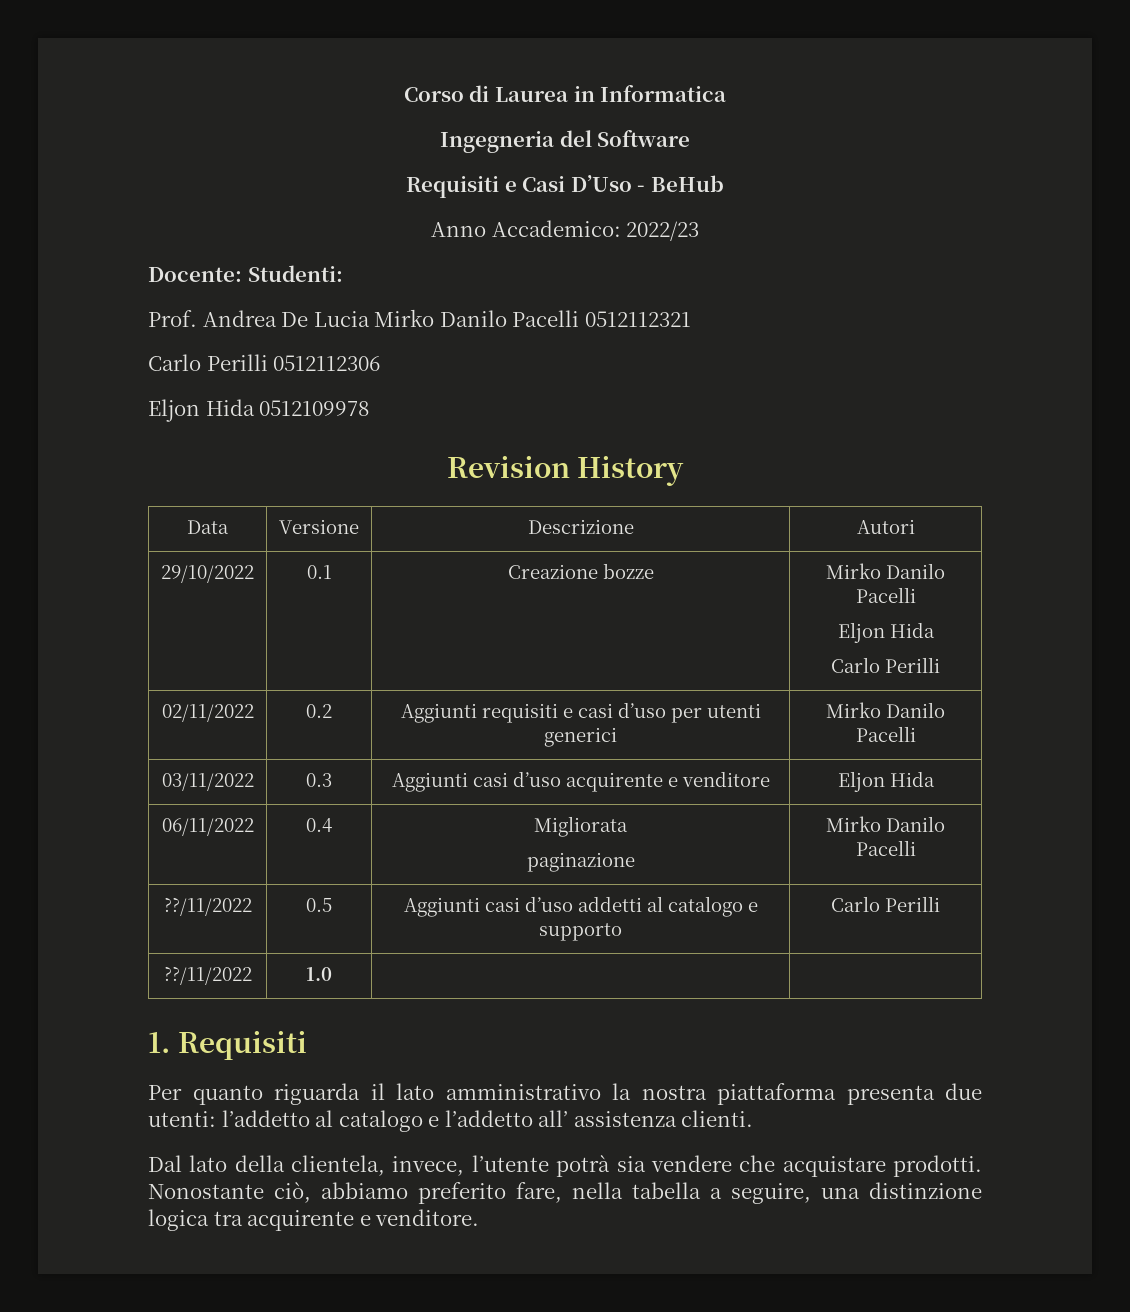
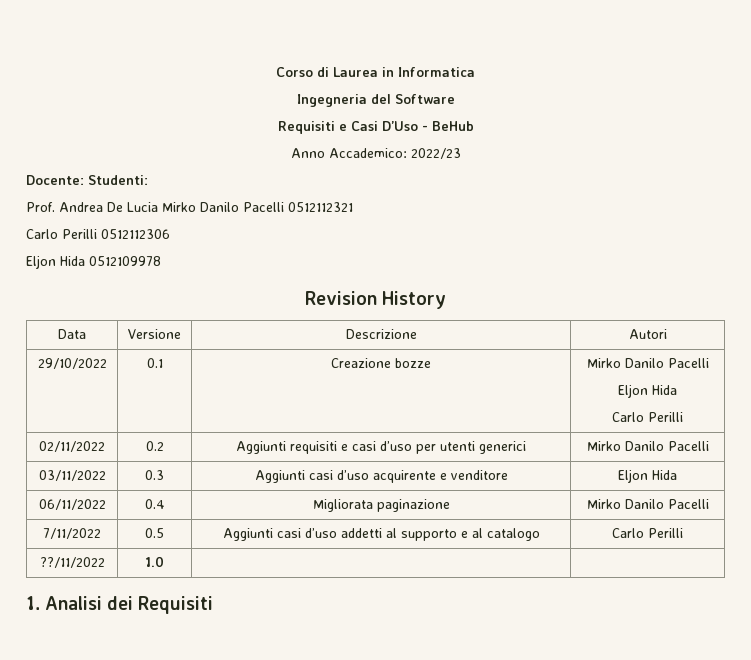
- 06/11/2022 | 0.4 | Migliorata
- paginazione | Mirko Danilo Pacelli
+ 06/11/2022 | 0.4 | Migliorata paginazione | Mirko Danilo Pacelli
- ??/11/2022 | 0.5 | Aggiunti casi d’uso addetti al catalogo e supporto | Carlo Perilli
+ 7/11/2022 | 0.5 | Aggiunti casi d’uso addetti al supporto e al catalogo | Carlo Perilli
- 1. Requisiti
- Per quanto riguarda il lato amministrativo la nostra piattaforma presenta due utenti: l’addetto al catalogo e l’addetto all’ assistenza clienti.
- Dal lato della clientela, invece, l’utente potrà sia vendere che acquistare prodotti. Nonostante ciò, abbiamo preferito fare, nella tabella a seguire, una distinzione logica tra acquirente e venditore.
+ 1. Analisi dei Requisiti

